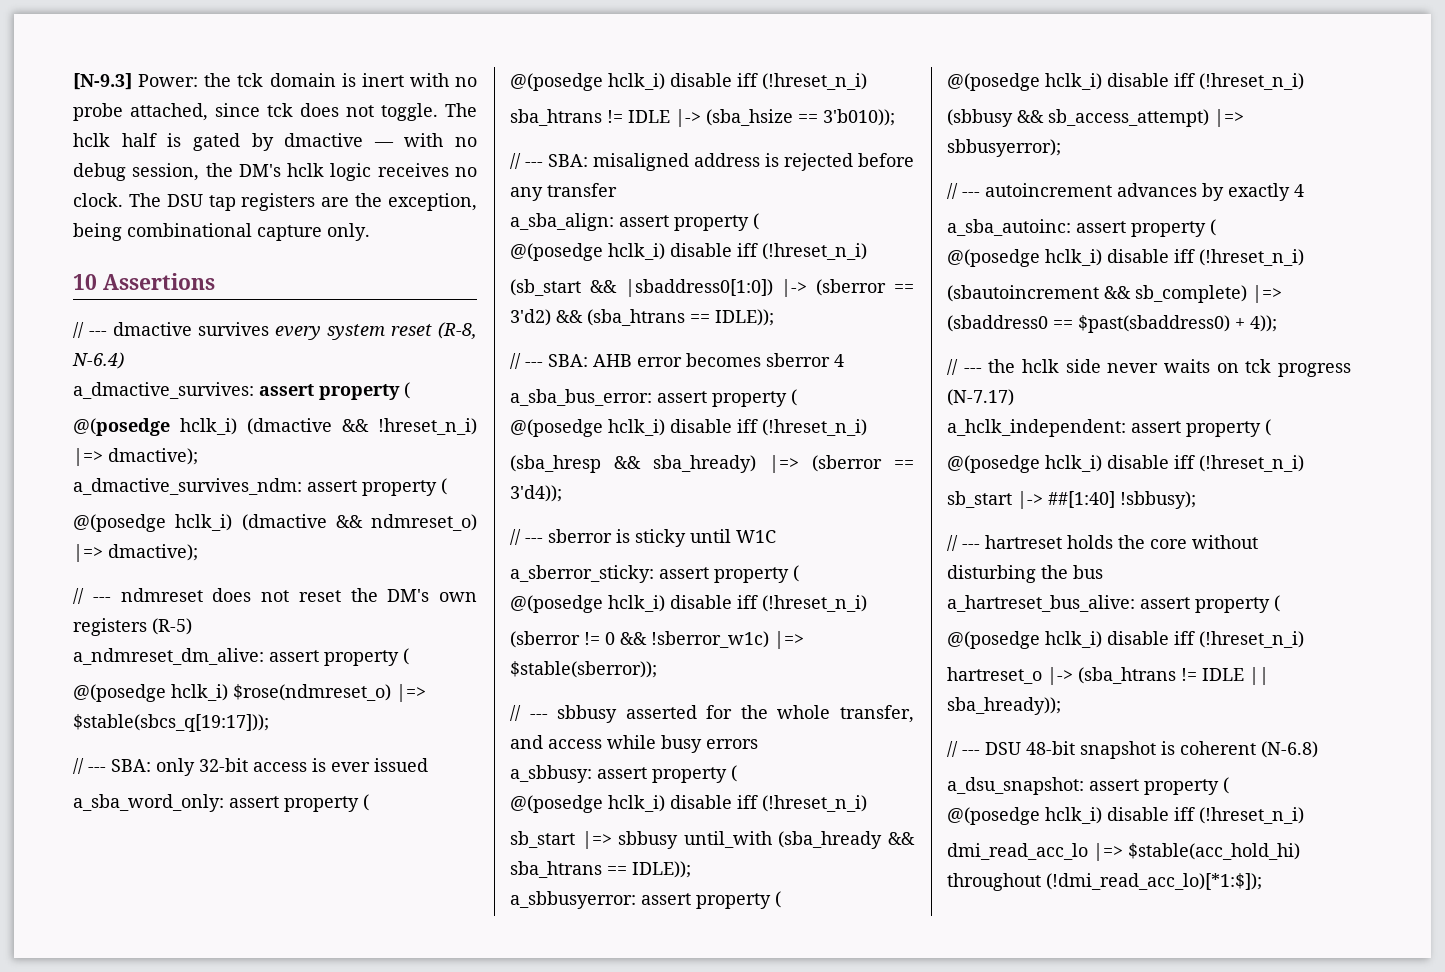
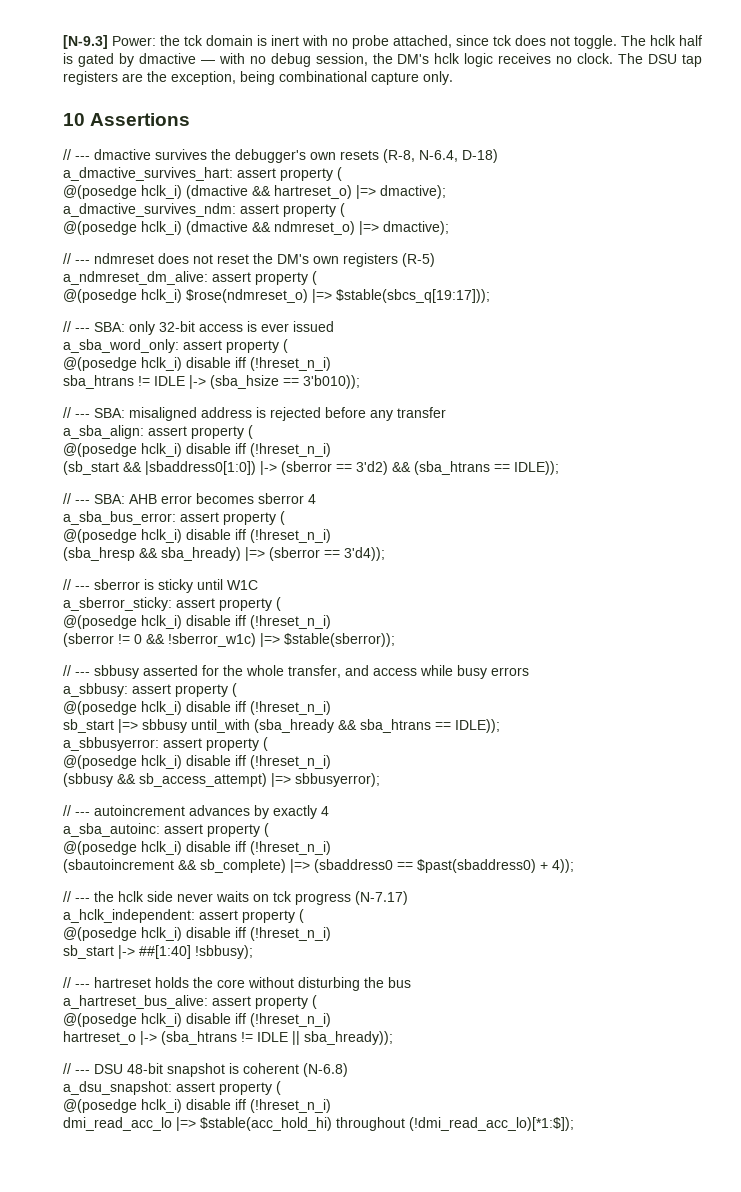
- // --- dmactive survives every system reset (R-8, N-6.4)
- a_dmactive_survives: assert property (
- @(posedge hclk_i) (dmactive && !hreset_n_i) |=> dmactive);
+ // --- dmactive survives the debugger's own resets (R-8, N-6.4, D-18)
+ a_dmactive_survives_hart: assert property (
+ @(posedge hclk_i) (dmactive && hartreset_o) |=> dmactive);

